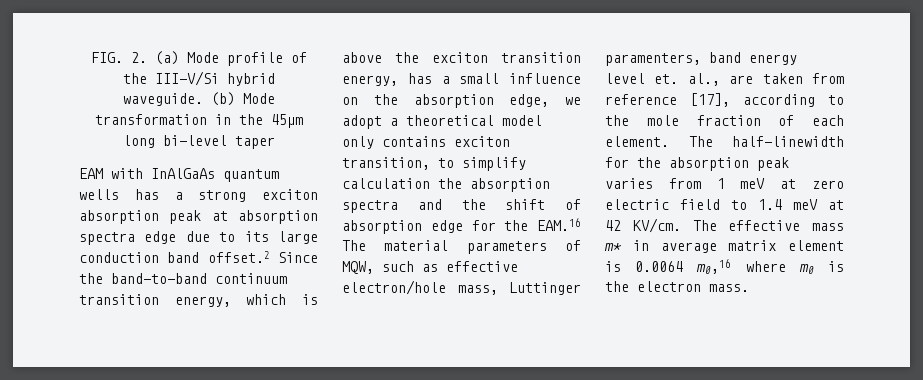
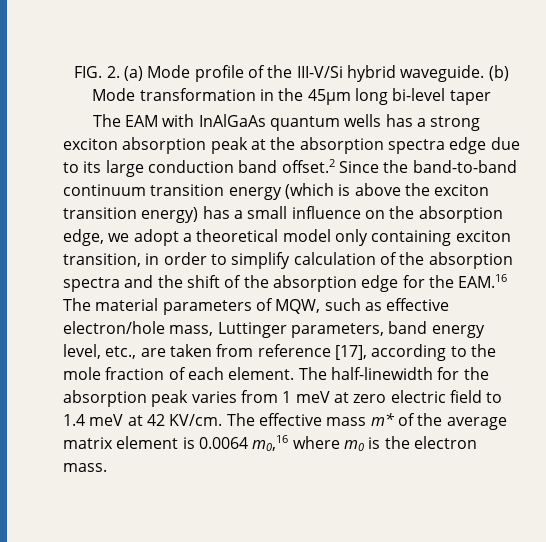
- EAM with InAlGaAs quantum wells has a strong exciton absorption peak at absorption spectra edge due to its large conduction band offset.2 Since the band-to-band continuum transition energy, which is above the exciton transition energy, has a small influence on the absorption edge, we adopt a theoretical model only contains exciton transition, to simplify calculation the absorption spectra and the shift of absorption edge for the EAM.16 The material parameters of MQW, such as effective electron/hole mass, Luttinger paramenters, band energy level et. al., are taken from reference [17], according to the mole fraction of each element.
+ The EAM with InAlGaAs quantum wells has a strong exciton absorption peak at the absorption spectra edge due to its large conduction band offset.2 Since the band-to-band continuum transition energy (which is above the exciton transition energy) has a small influence on the absorption edge, we adopt a theoretical model only containing exciton transition, in order to simplify calculation of the absorption spectra and the shift of the absorption edge for the EAM.16 The material parameters of MQW, such as effective electron/hole mass, Luttinger parameters, band energy level, etc., are taken from reference [17], according to the mole fraction of each element.
- The effective mass m* in average matrix element is 0.0064 m0,16 where m0 is the electron mass.
+ The effective mass m* of the average matrix element is 0.0064 m0,16 where m0 is the electron mass.

